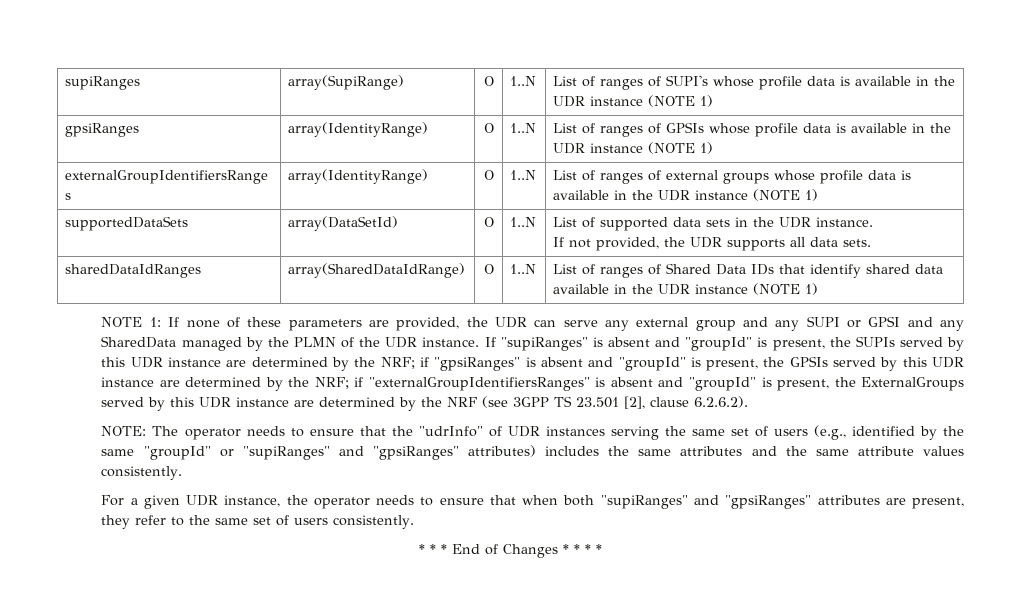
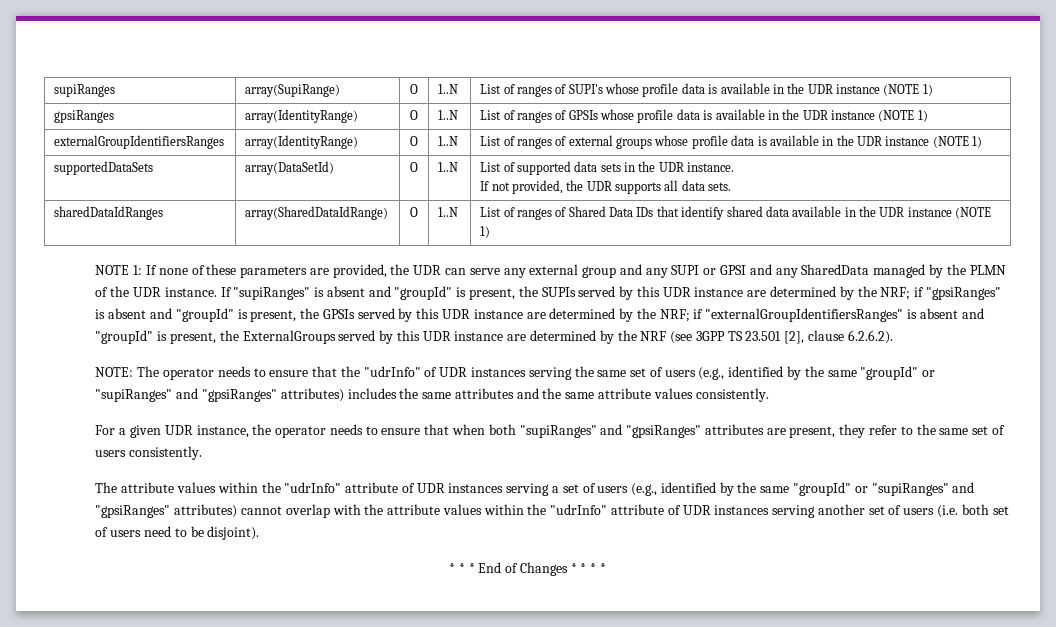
+ The attribute values within the "udrInfo" attribute of UDR instances serving a set of users (e.g., identified by the same "groupId" or "supiRanges" and "gpsiRanges" attributes) cannot overlap with the attribute values within the "udrInfo" attribute of UDR instances serving another set of users (i.e. both set of users need to be disjoint).

